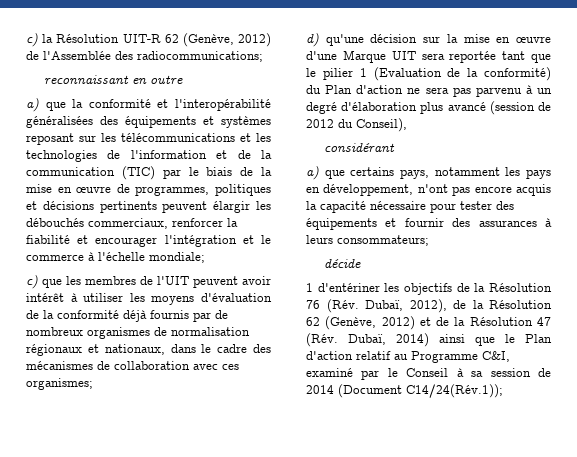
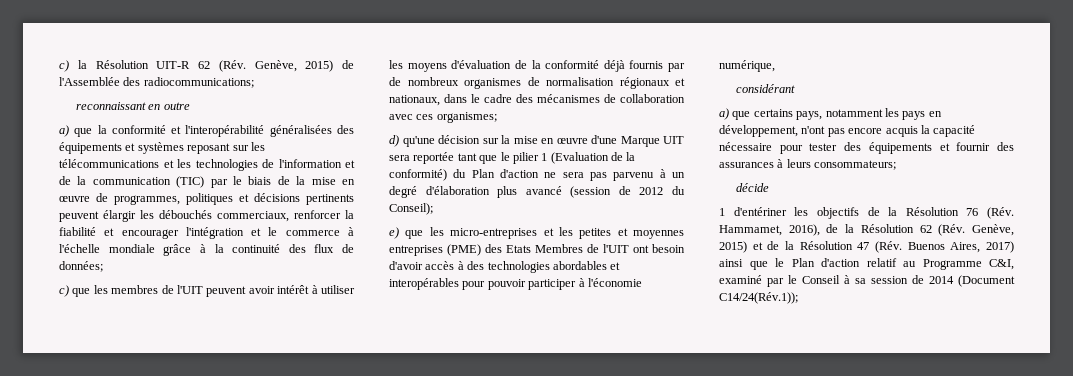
- c) la Résolution UIT-R 62 (Genève, 2012) de l'Assemblée des radiocommunications;
+ c) la Résolution UIT-R 62 (Rév. Genève, 2015) de l'Assemblée des radiocommunications;
- a) que la conformité et l'interopérabilité généralisées des équipements et systèmes reposant sur les télécommunications et les technologies de l'information et de la communication (TIC) par le biais de la mise en œuvre de programmes, politiques et décisions pertinents peuvent élargir les débouchés commerciaux, renforcer la fiabilité et encourager l'intégration et le commerce à l'échelle mondiale;
+ a) que la conformité et l'interopérabilité généralisées des équipements et systèmes reposant sur les télécommunications et les technologies de l'information et de la communication (TIC) par le biais de la mise en œuvre de programmes, politiques et décisions pertinents peuvent élargir les débouchés commerciaux, renforcer la fiabilité et encourager l'intégration et le commerce à l'échelle mondiale grâce à la continuité des flux de données;
- d) qu'une décision sur la mise en œuvre d'une Marque UIT sera reportée tant que le pilier 1 (Evaluation de la conformité) du Plan d'action ne sera pas parvenu à un degré d'élaboration plus avancé (session de 2012 du Conseil),
+ d) qu'une décision sur la mise en œuvre d'une Marque UIT sera reportée tant que le pilier 1 (Evaluation de la conformité) du Plan d'action ne sera pas parvenu à un degré d'élaboration plus avancé (session de 2012 du Conseil);
+ e) que les micro-entreprises et les petites et moyennes entreprises (PME) des Etats Membres de l'UIT ont besoin d'avoir accès à des technologies abordables et interopérables pour pouvoir participer à l'économie numérique,
- 1 d'entériner les objectifs de la Résolution 76 (Rév. Dubaï, 2012), de la Résolution 62 (Genève, 2012) et de la Résolution 47 (Rév. Dubaï, 2014) ainsi que le Plan d'action relatif au Programme C&I, examiné par le Conseil à sa session de 2014 (Document C14/24(Rév.1));
+ 1 d'entériner les objectifs de la Résolution 76 (Rév. Hammamet, 2016), de la Résolution 62 (Rév. Genève, 2015) et de la Résolution 47 (Rév. Buenos Aires, 2017) ainsi que le Plan d'action relatif au Programme C&I, examiné par le Conseil à sa session de 2014 (Document C14/24(Rév.1));

